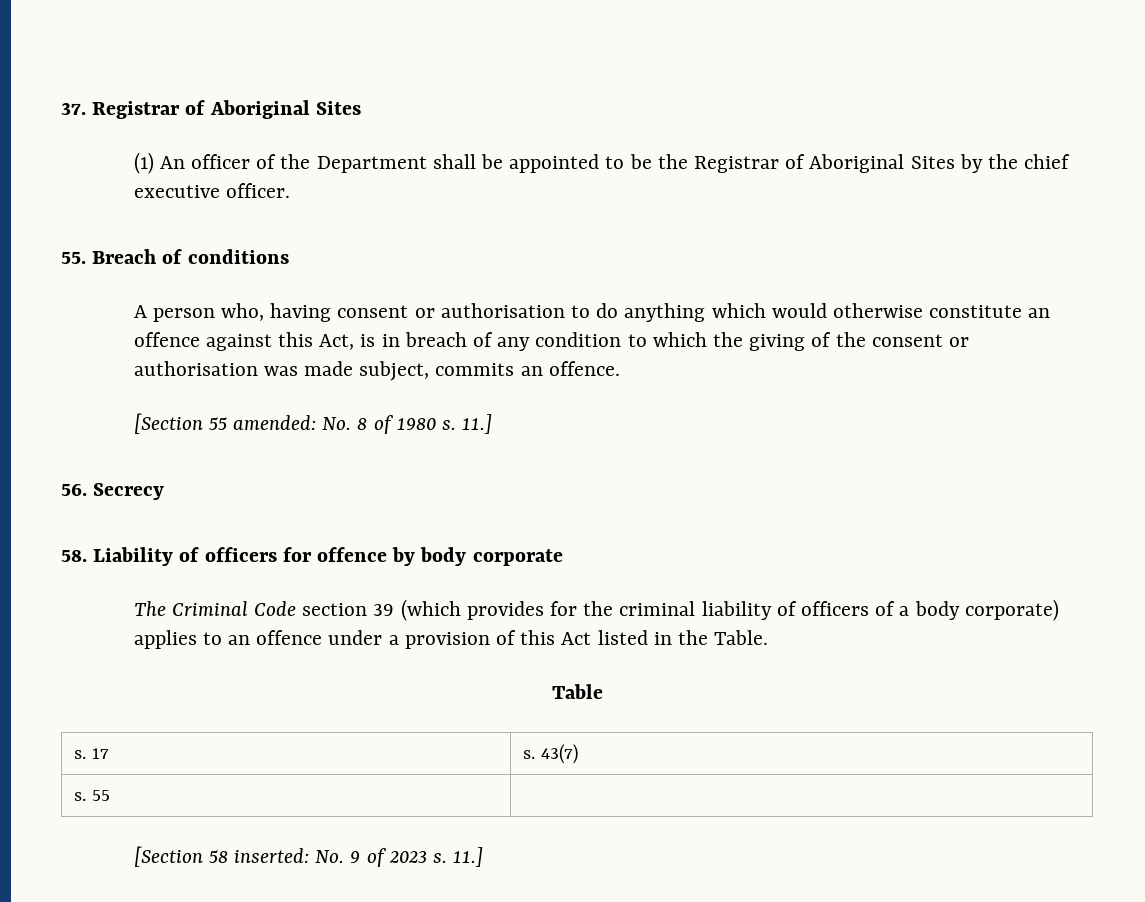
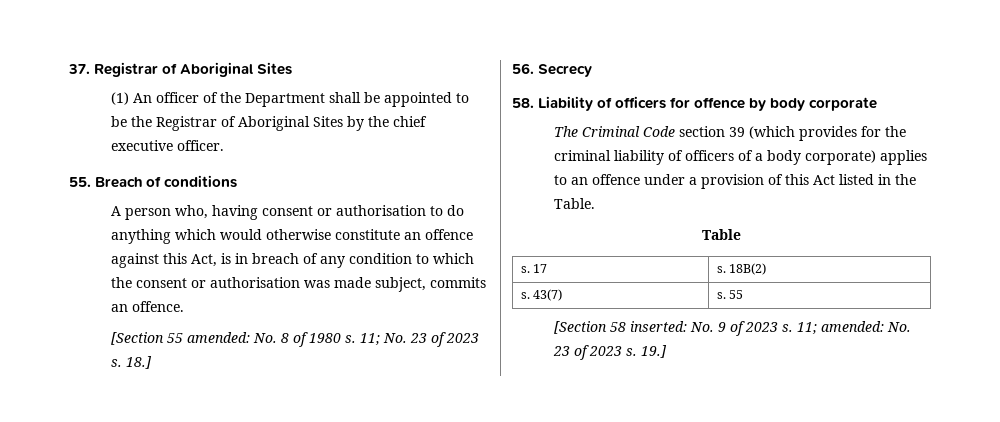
- A person who, having consent or authorisation to do anything which would otherwise constitute an offence against this Act, is in breach of any condition to which the giving of the consent or authorisation was made subject, commits an offence.
+ A person who, having consent or authorisation to do anything which would otherwise constitute an offence against this Act, is in breach of any condition to which the consent or authorisation was made subject, commits an offence.
- [Section 55 amended: No. 8 of 1980 s. 11.]
+ [Section 55 amended: No. 8 of 1980 s. 11; No. 23 of 2023 s. 18.]
- s. 17 | s. 43(7)
- s. 55 |
+ s. 17 | s. 18B(2)
+ s. 43(7) | s. 55
- [Section 58 inserted: No. 9 of 2023 s. 11.]
+ [Section 58 inserted: No. 9 of 2023 s. 11; amended: No. 23 of 2023 s. 19.]

